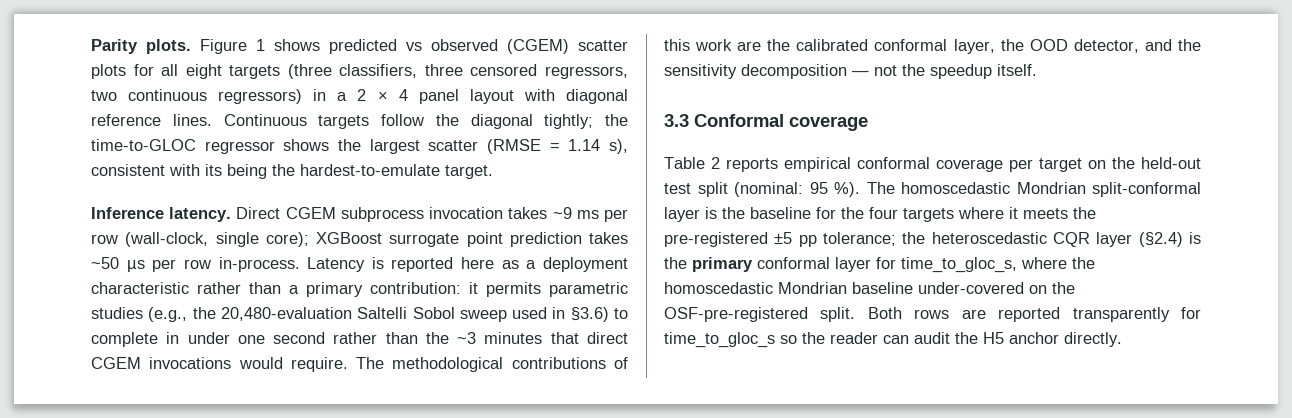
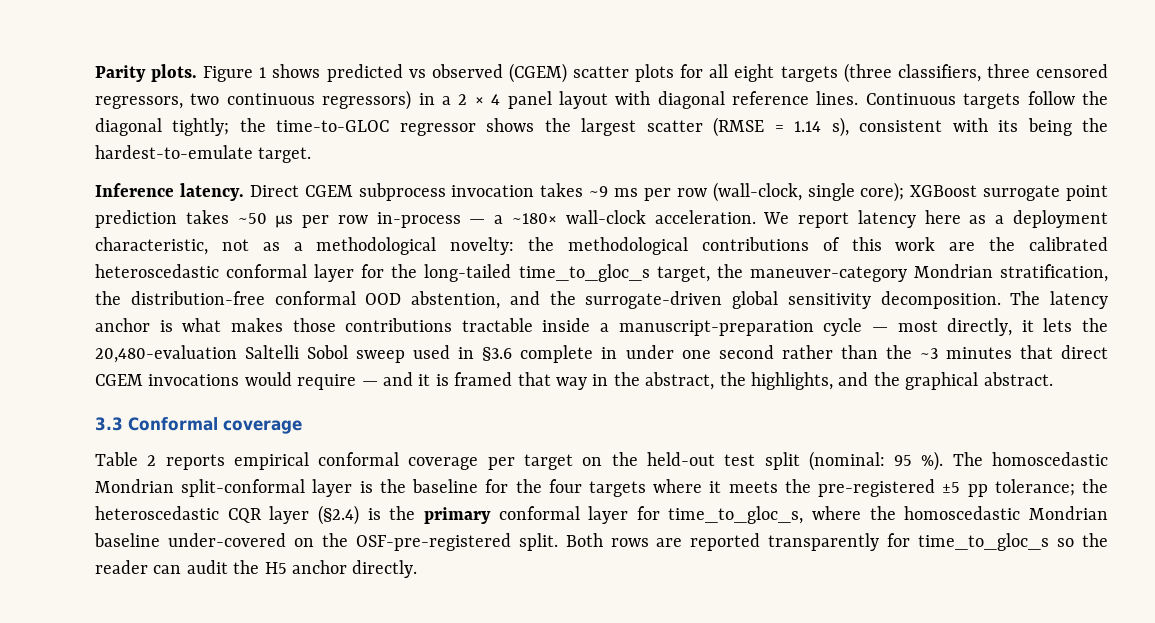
- Direct CGEM subprocess invocation takes ~9 ms per row (wall-clock, single core); XGBoost surrogate point prediction takes ~50 µs per row in-process. Latency is reported here as a deployment characteristic rather than a primary contribution: it permits parametric studies (e.g., the 20,480-evaluation Saltelli Sobol sweep used in §3.6) to complete in under one second rather than the ~3 minutes that direct CGEM invocations would require. The methodological contributions of this work are the calibrated conformal layer, the OOD detector, and the sensitivity decomposition — not the speedup itself.
+ Direct CGEM subprocess invocation takes ~9 ms per row (wall-clock, single core); XGBoost surrogate point prediction takes ~50 µs per row in-process — a ~180× wall-clock acceleration. We report latency here as a deployment characteristic, not as a methodological novelty: the methodological contributions of this work are the calibrated heteroscedastic conformal layer for the long-tailed time_to_gloc_s target, the maneuver-category Mondrian stratification, the distribution-free conformal OOD abstention, and the surrogate-driven global sensitivity decomposition. The latency anchor is what makes those contributions tractable inside a manuscript-preparation cycle — most directly, it lets the 20,480-evaluation Saltelli Sobol sweep used in §3.6 complete in under one second rather than the ~3 minutes that direct CGEM invocations would require — and it is framed that way in the abstract, the highlights, and the graphical abstract.

